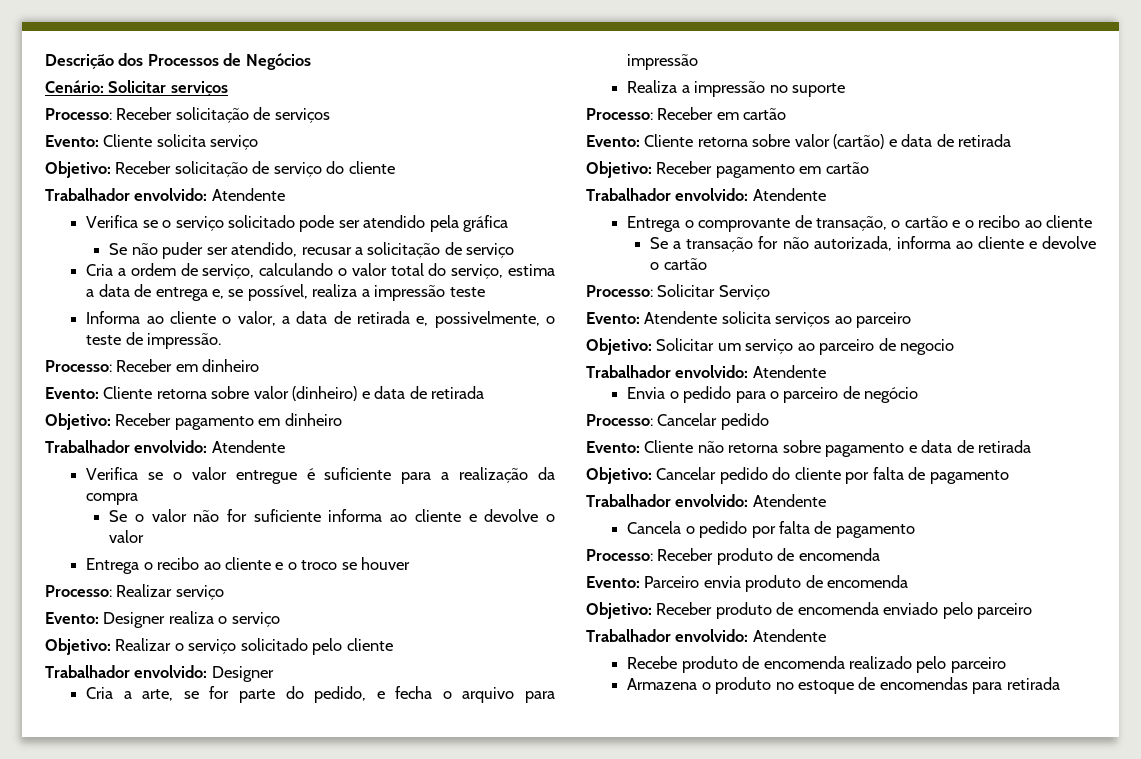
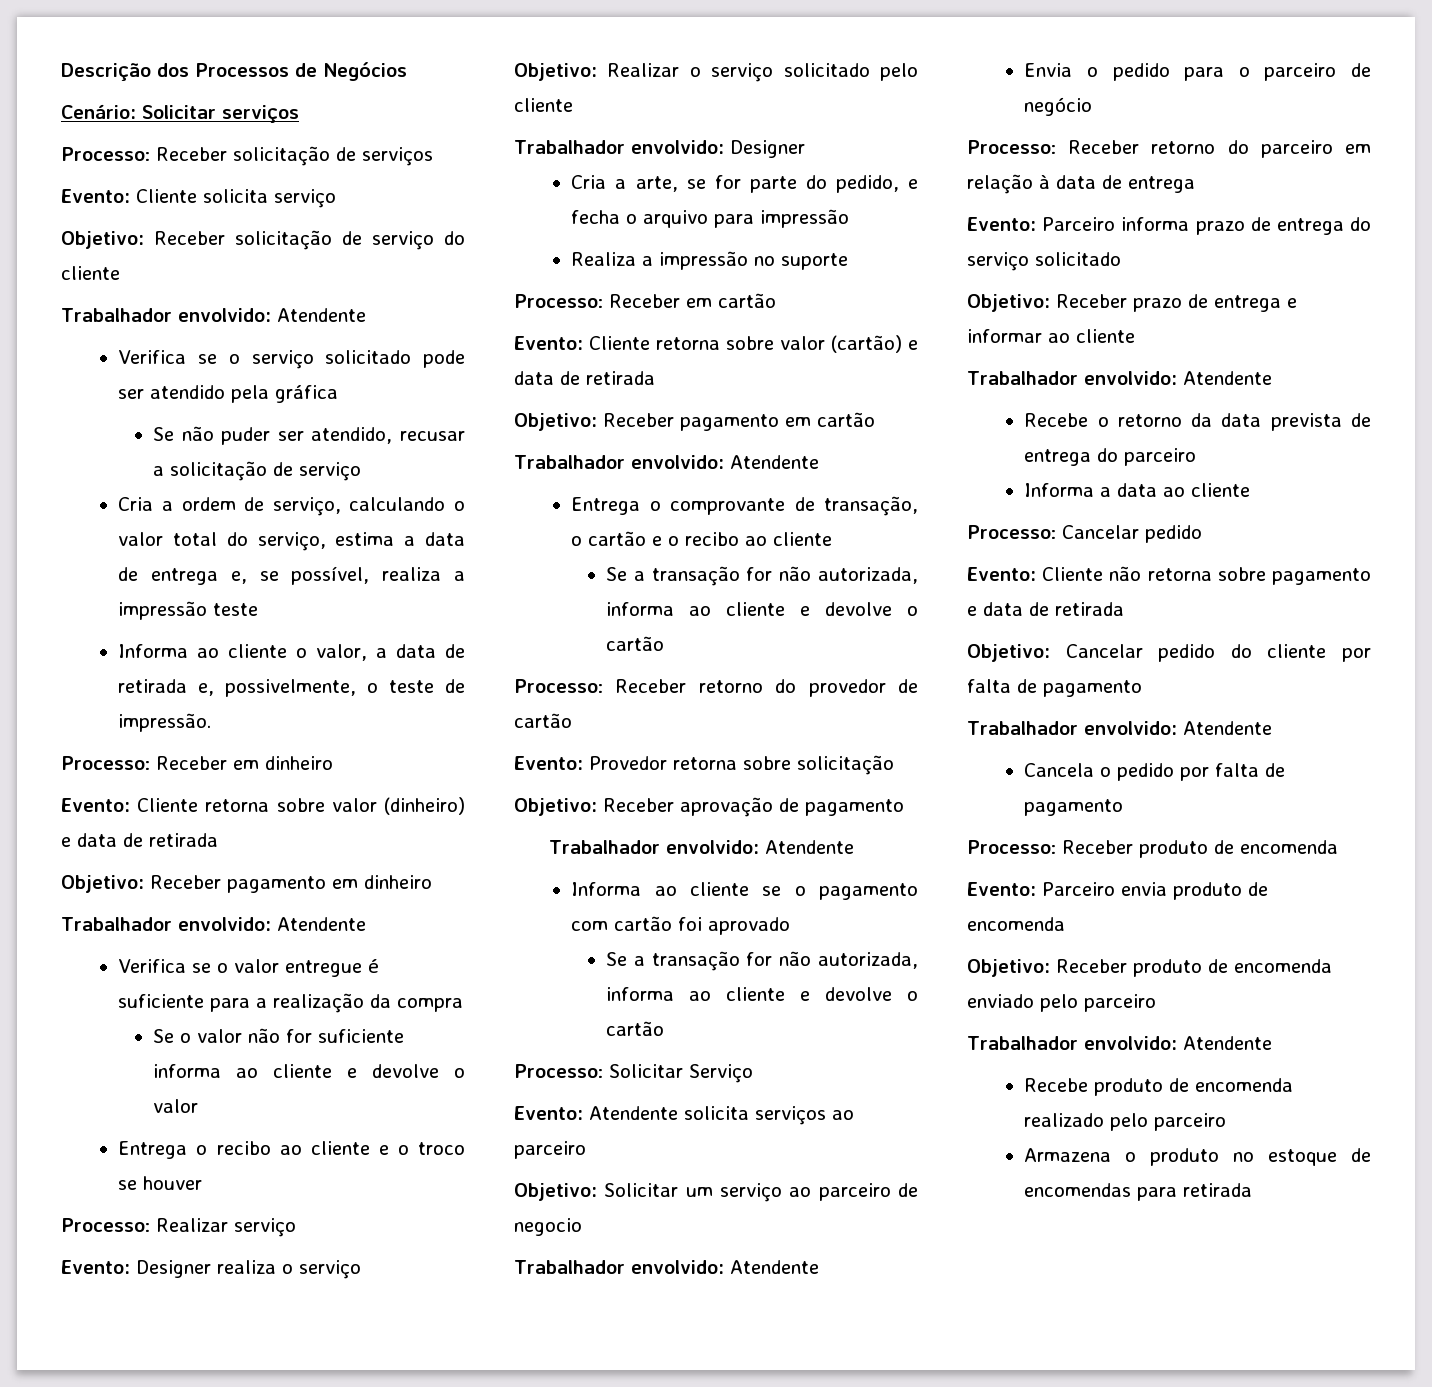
+ Processo: Receber retorno do provedor de cartão
+ Evento: Provedor retorna sobre solicitação
+ Objetivo: Receber aprovação de pagamento
+ Trabalhador envolvido: Atendente
+ Informa ao cliente se o pagamento com cartão foi aprovado
+ Se a transação for não autorizada, informa ao cliente e devolve o cartão
+ Processo: Receber retorno do parceiro em relação à data de entrega
+ Evento: Parceiro informa prazo de entrega do serviço solicitado
+ Objetivo: Receber prazo de entrega e informar ao cliente
+ Trabalhador envolvido: Atendente
+ Recebe o retorno da data prevista de entrega do parceiro
+ Informa a data ao cliente

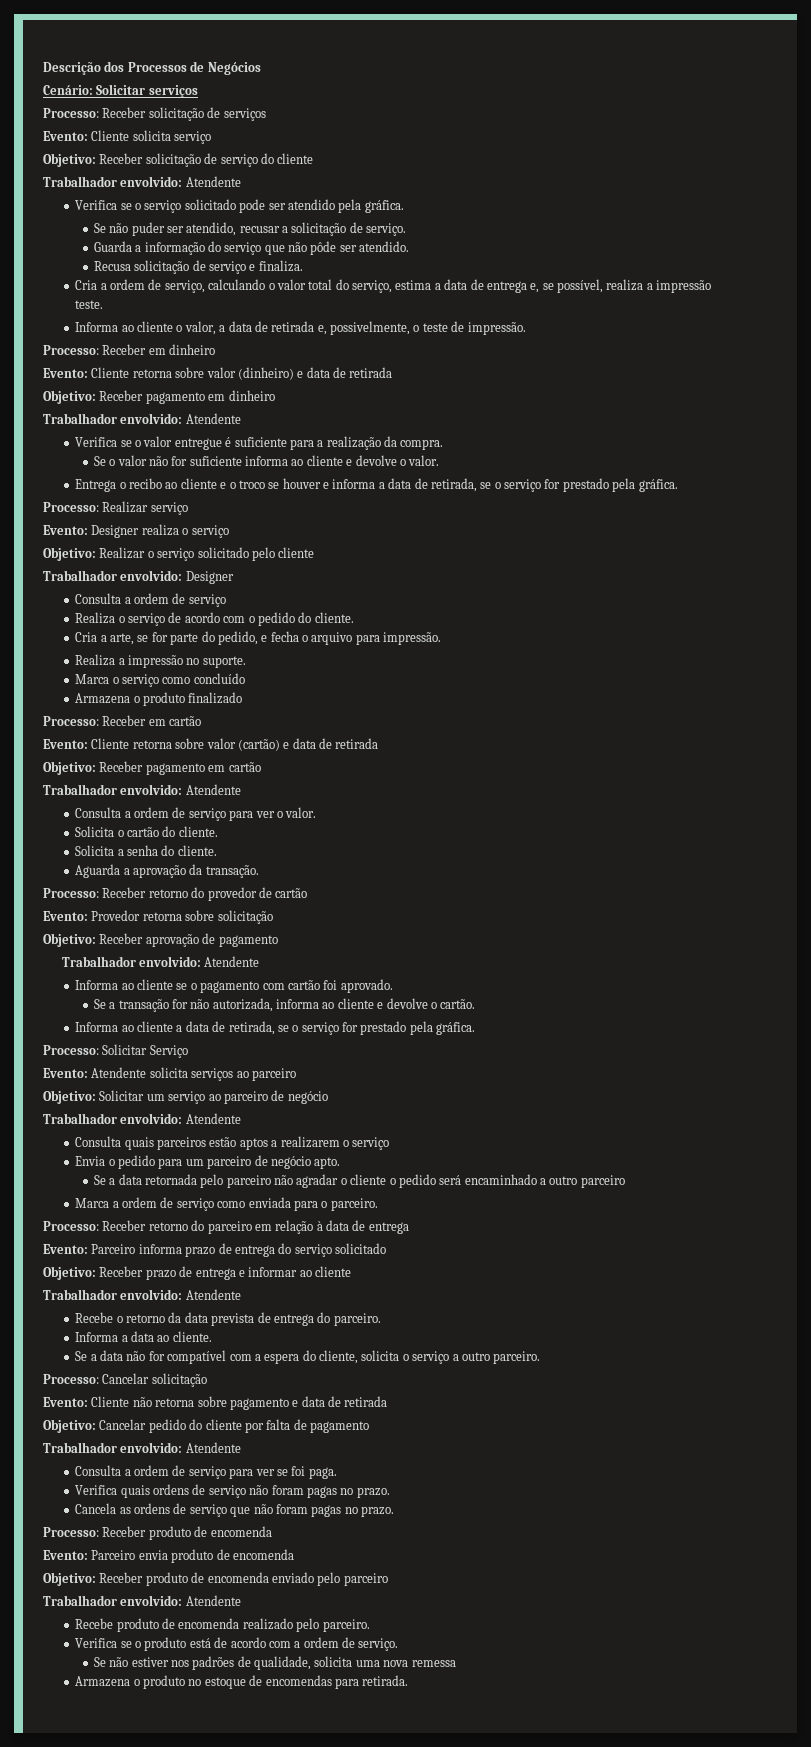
- Verifica se o serviço solicitado pode ser atendido pela gráfica
+ Verifica se o serviço solicitado pode ser atendido pela gráfica.
- Se não puder ser atendido, recusar a solicitação de serviço
+ Se não puder ser atendido, recusar a solicitação de serviço.
+ Guarda a informação do serviço que não pôde ser atendido.
+ Recusa solicitação de serviço e finaliza.
- Cria a ordem de serviço, calculando o valor total do serviço, estima a data de entrega e, se possível, realiza a impressão teste
+ Cria a ordem de serviço, calculando o valor total do serviço, estima a data de entrega e, se possível, realiza a impressão teste.
- Verifica se o valor entregue é suficiente para a realização da compra
+ Verifica se o valor entregue é suficiente para a realização da compra.
- Se o valor não for suficiente informa ao cliente e devolve o valor
+ Se o valor não for suficiente informa ao cliente e devolve o valor.
- Entrega o recibo ao cliente e o troco se houver
+ Entrega o recibo ao cliente e o troco se houver e informa a data de retirada, se o serviço for prestado pela gráfica.
  Trabalhador envolvido: Designer
+ Consulta a ordem de serviço
+ Realiza o serviço de acordo com o pedido do cliente.
- Cria a arte, se for parte do pedido, e fecha o arquivo para impressão
+ Cria a arte, se for parte do pedido, e fecha o arquivo para impressão.
- Realiza a impressão no suporte
+ Realiza a impressão no suporte.
+ Marca o serviço como concluído
+ Armazena o produto finalizado
- Entrega o comprovante de transação, o cartão e o recibo ao cliente
- Se a transação for não autorizada, informa ao cliente e devolve o cartão
+ Consulta a ordem de serviço para ver o valor.
+ Solicita o cartão do cliente.
+ Solicita a senha do cliente.
+ Aguarda a aprovação da transação.
- Informa ao cliente se o pagamento com cartão foi aprovado
- Se a transação for não autorizada, informa ao cliente e devolve o cartão
+ Informa ao cliente se o pagamento com cartão foi aprovado.
+ Se a transação for não autorizada, informa ao cliente e devolve o cartão.
+ Informa ao cliente a data de retirada, se o serviço for prestado pela gráfica.
- Objetivo: Solicitar um serviço ao parceiro de negocio
+ Objetivo: Solicitar um serviço ao parceiro de negócio
  Trabalhador envolvido: Atendente
+ Consulta quais parceiros estão aptos a realizarem o serviço
- Envia o pedido para o parceiro de negócio
+ Envia o pedido para um parceiro de negócio apto.
+ Se a data retornada pelo parceiro não agradar o cliente o pedido será encaminhado a outro parceiro
+ Marca a ordem de serviço como enviada para o parceiro.
- Recebe o retorno da data prevista de entrega do parceiro
+ Recebe o retorno da data prevista de entrega do parceiro.
- Informa a data ao cliente
+ Informa a data ao cliente.
+ Se a data não for compatível com a espera do cliente, solicita o serviço a outro parceiro.
- Processo: Cancelar pedido
+ Processo: Cancelar solicitação
- Cancela o pedido por falta de pagamento
+ Consulta a ordem de serviço para ver se foi paga.
+ Verifica quais ordens de serviço não foram pagas no prazo.
+ Cancela as ordens de serviço que não foram pagas no prazo.
- Recebe produto de encomenda realizado pelo parceiro
+ Recebe produto de encomenda realizado pelo parceiro.
+ Verifica se o produto está de acordo com a ordem de serviço.
+ Se não estiver nos padrões de qualidade, solicita uma nova remessa
- Armazena o produto no estoque de encomendas para retirada
+ Armazena o produto no estoque de encomendas para retirada.

